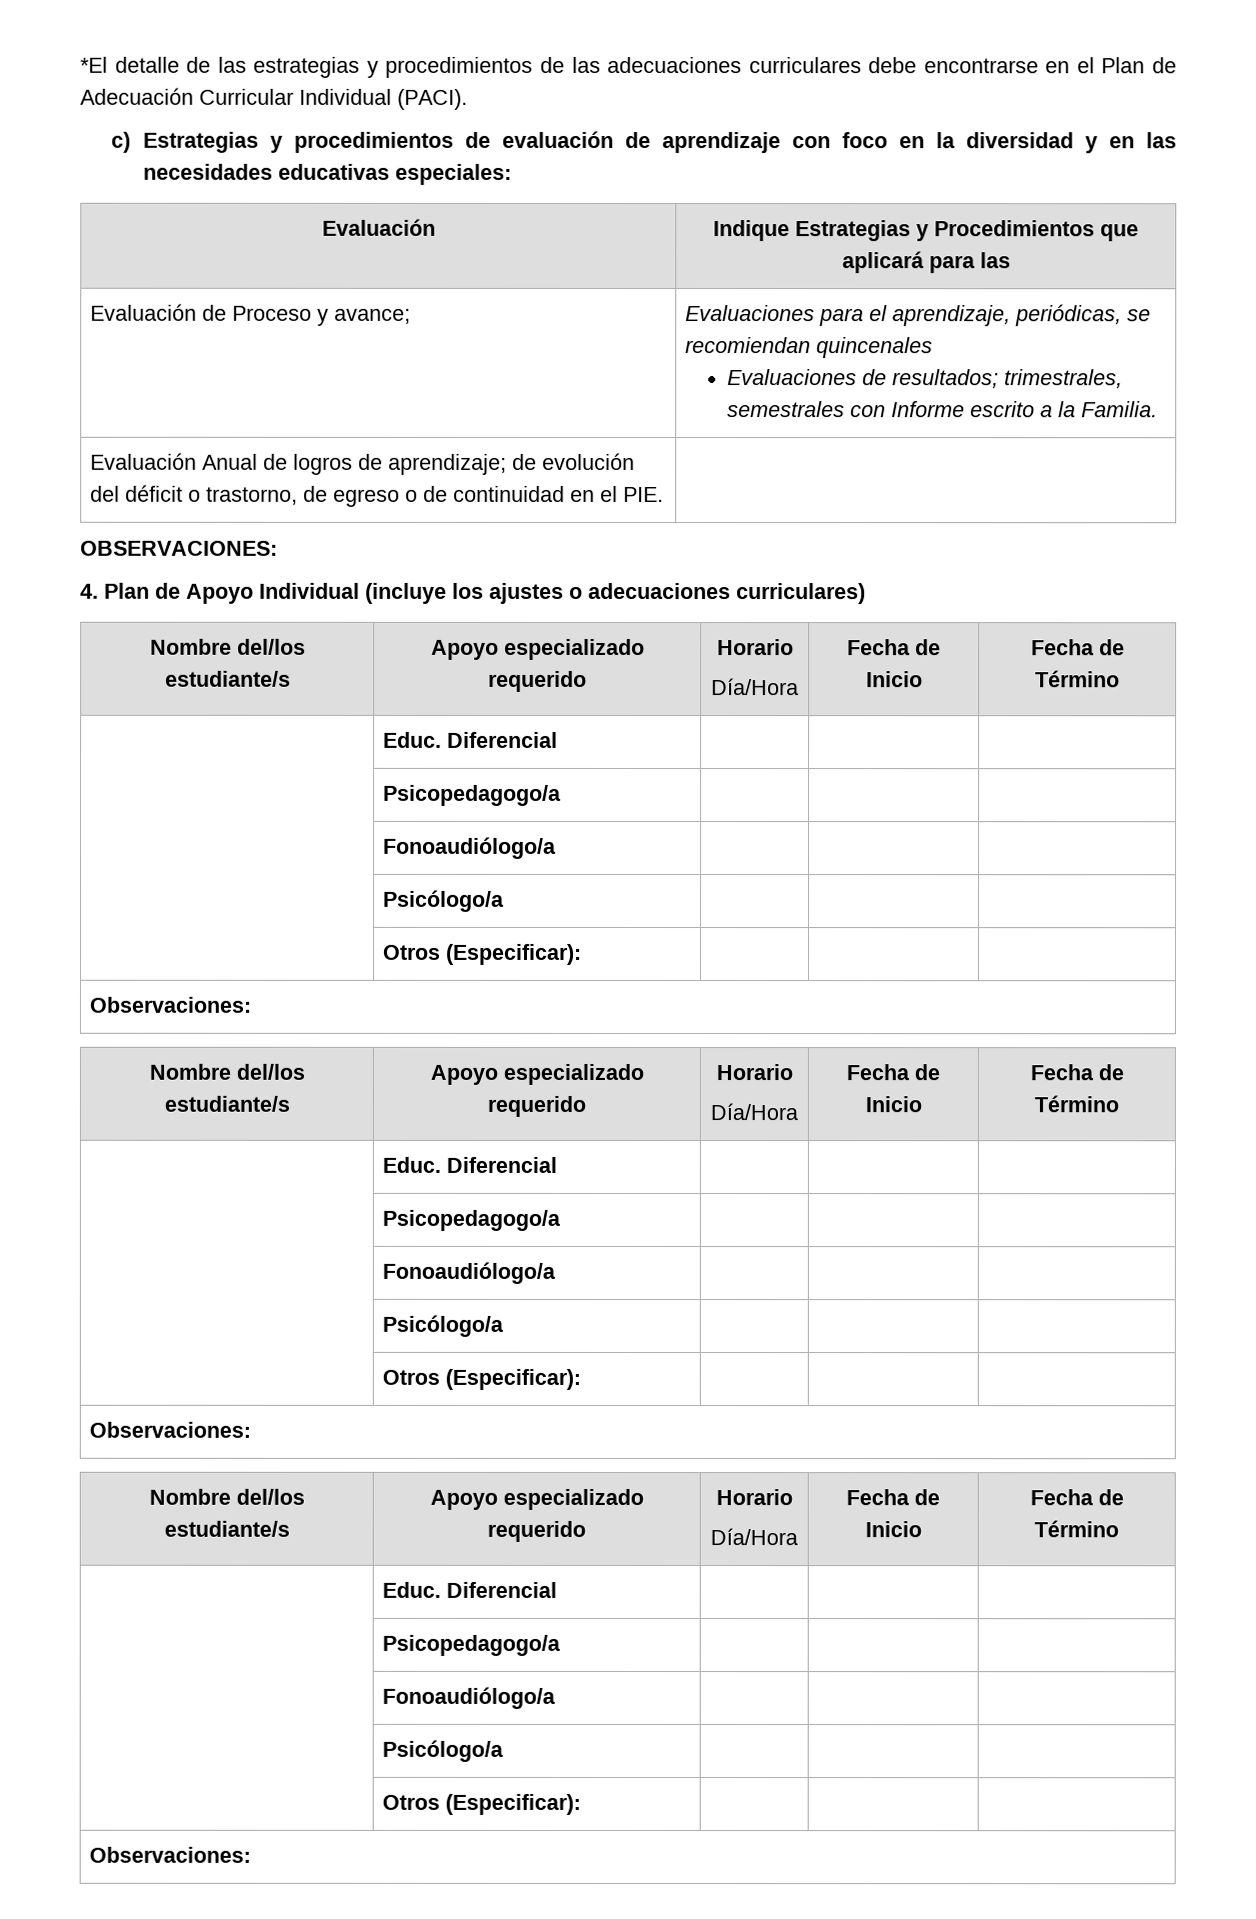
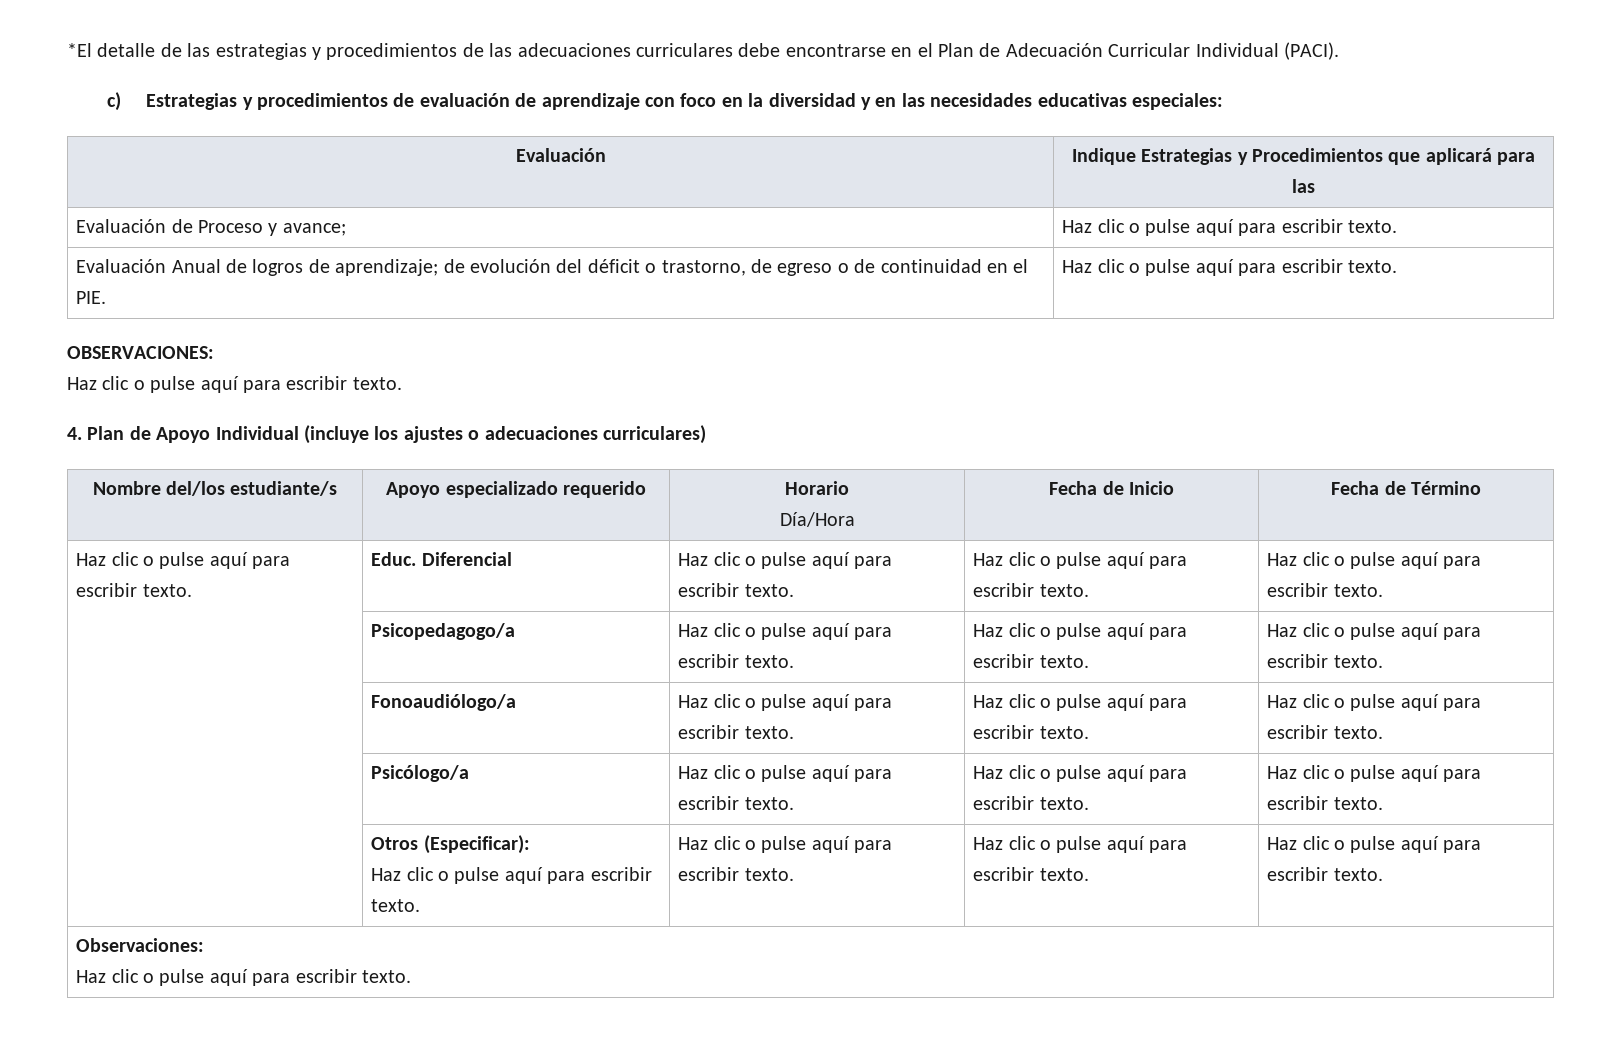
- Evaluación de Proceso y avance; | Evaluaciones para el aprendizaje, periódicas, se recomiendan quincenales
- Evaluaciones de resultados; trimestrales, semestrales con Informe escrito a la Familia.
+ Evaluación de Proceso y avance; | Haz clic o pulse aquí para escribir texto.
- Evaluación Anual de logros de aprendizaje; de evolución del déficit o trastorno, de egreso o de continuidad en el PIE. |
+ Evaluación Anual de logros de aprendizaje; de evolución del déficit o trastorno, de egreso o de continuidad en el PIE. | Haz clic o pulse aquí para escribir texto.
  OBSERVACIONES:
+ Haz clic o pulse aquí para escribir texto.
  4. Plan de Apoyo Individual (incluye los ajustes o adecuaciones curriculares)
  Nombre del/los estudiante/s | Apoyo especializado requerido | Horario
  Día/Hora | Fecha de Inicio | Fecha de Término
- | Educ. Diferencial | | |
- | Psicopedagogo/a | | |
- | Fonoaudiólogo/a | | |
- | Psicólogo/a | | |
- | Otros (Especificar): | | |
+ Haz clic o pulse aquí para escribir texto. | Educ. Diferencial | Haz clic o pulse aquí para escribir texto. | Haz clic o pulse aquí para escribir texto. | Haz clic o pulse aquí para escribir texto.
+ | Psicopedagogo/a | Haz clic o pulse aquí para escribir texto. | Haz clic o pulse aquí para escribir texto. | Haz clic o pulse aquí para escribir texto.
+ | Fonoaudiólogo/a | Haz clic o pulse aquí para escribir texto. | Haz clic o pulse aquí para escribir texto. | Haz clic o pulse aquí para escribir texto.
+ | Psicólogo/a | Haz clic o pulse aquí para escribir texto. | Haz clic o pulse aquí para escribir texto. | Haz clic o pulse aquí para escribir texto.
+ | Otros (Especificar):
+ Haz clic o pulse aquí para escribir texto. | Haz clic o pulse aquí para escribir texto. | Haz clic o pulse aquí para escribir texto. | Haz clic o pulse aquí para escribir texto.
  Observaciones:
- Nombre del/los estudiante/s | Apoyo especializado requerido | Horario
- Día/Hora | Fecha de Inicio | Fecha de Término
- | Educ. Diferencial | | |
- | Psicopedagogo/a | | |
- | Fonoaudiólogo/a | | |
- | Psicólogo/a | | |
- | Otros (Especificar): | | |
- Observaciones:
- Nombre del/los estudiante/s | Apoyo especializado requerido | Horario
- Día/Hora | Fecha de Inicio | Fecha de Término
- | Educ. Diferencial | | |
- | Psicopedagogo/a | | |
- | Fonoaudiólogo/a | | |
- | Psicólogo/a | | |
- | Otros (Especificar): | | |
- Observaciones:
+ Haz clic o pulse aquí para escribir texto.

